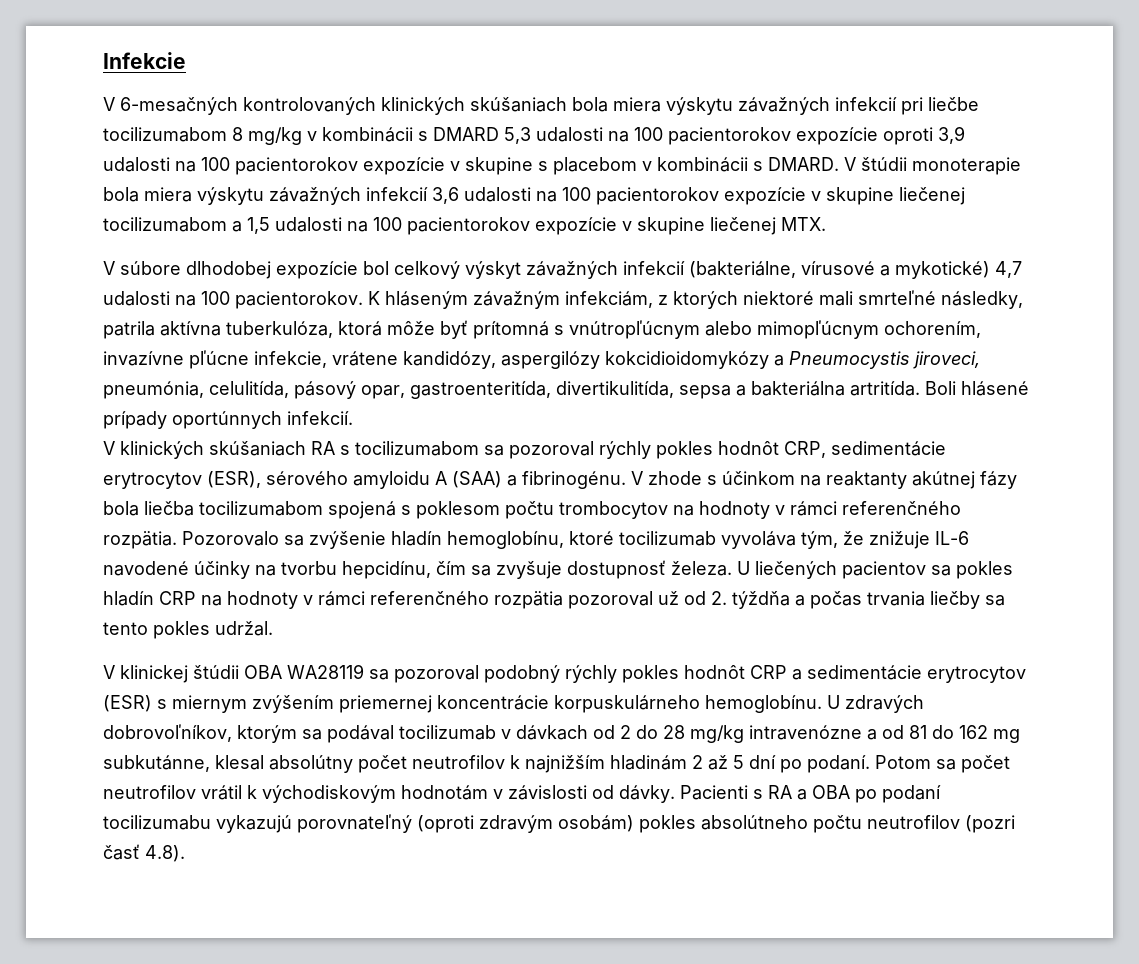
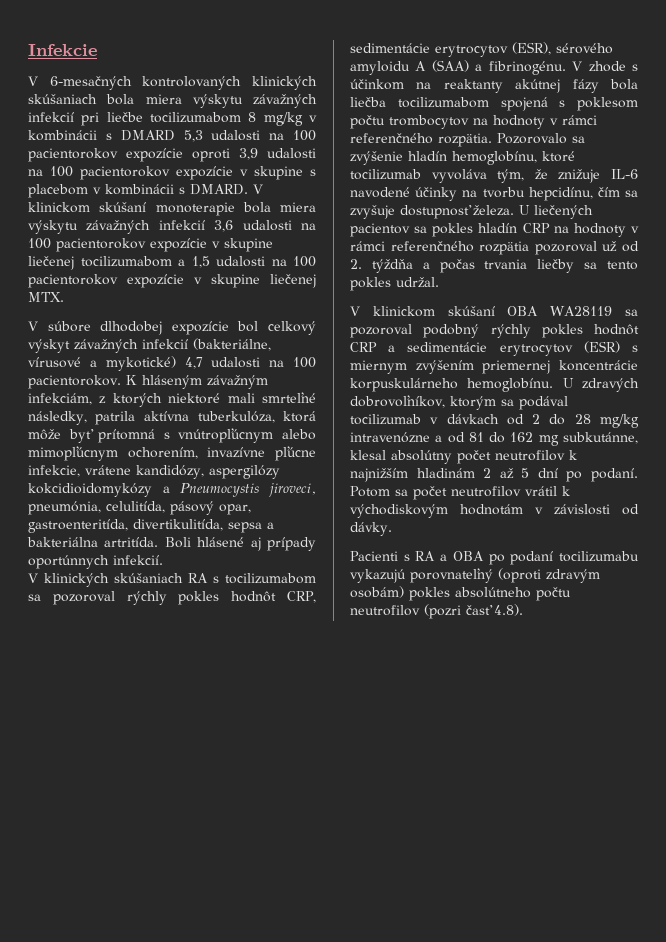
- V štúdii monoterapie bola miera výskytu závažných infekcií 3,6 udalosti na 100 pacientorokov expozície v skupine liečenej tocilizumabom a 1,5 udalosti na 100 pacientorokov expozície v skupine liečenej MTX.
+ V klinickom skúšaní monoterapie bola miera výskytu závažných infekcií 3,6 udalosti na 100 pacientorokov expozície v skupine liečenej tocilizumabom a 1,5 udalosti na 100 pacientorokov expozície v skupine liečenej MTX.
- Boli hlásené prípady oportúnnych infekcií.
+ Boli hlásené aj prípady oportúnnych infekcií.
- V klinickej štúdii OBA WA28119 sa pozoroval podobný rýchly pokles hodnôt CRP a sedimentácie erytrocytov (ESR) s miernym zvýšením priemernej koncentrácie korpuskulárneho hemoglobínu.
+ V klinickom skúšaní OBA WA28119 sa pozoroval podobný rýchly pokles hodnôt CRP a sedimentácie erytrocytov (ESR) s miernym zvýšením priemernej koncentrácie korpuskulárneho hemoglobínu.
- Potom sa počet neutrofilov vrátil k východiskovým hodnotám v závislosti od dávky. Pacienti s RA a OBA po podaní tocilizumabu vykazujú porovnateľný (oproti zdravým osobám) pokles absolútneho počtu neutrofilov (pozri časť 4.8).
+ Potom sa počet neutrofilov vrátil k východiskovým hodnotám v závislosti od dávky.
+ Pacienti s RA a OBA po podaní tocilizumabu vykazujú porovnateľný (oproti zdravým osobám) pokles absolútneho počtu neutrofilov (pozri časť 4.8).

